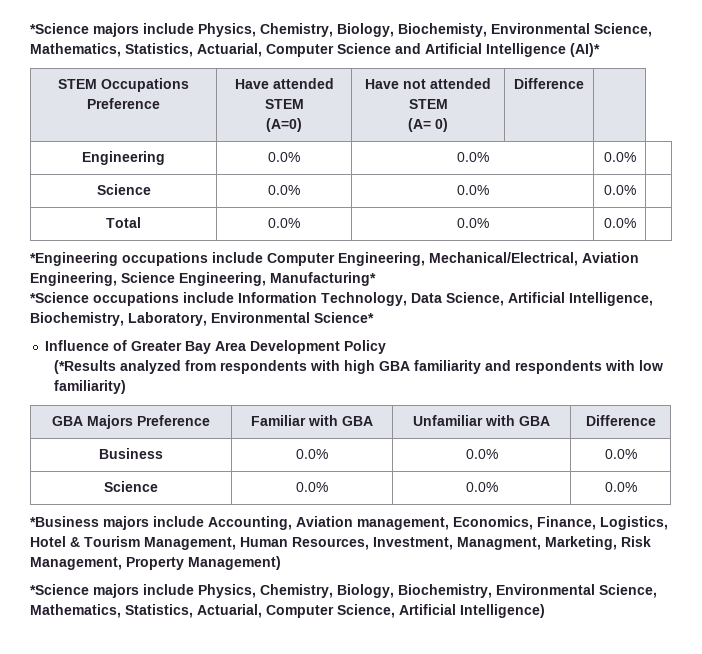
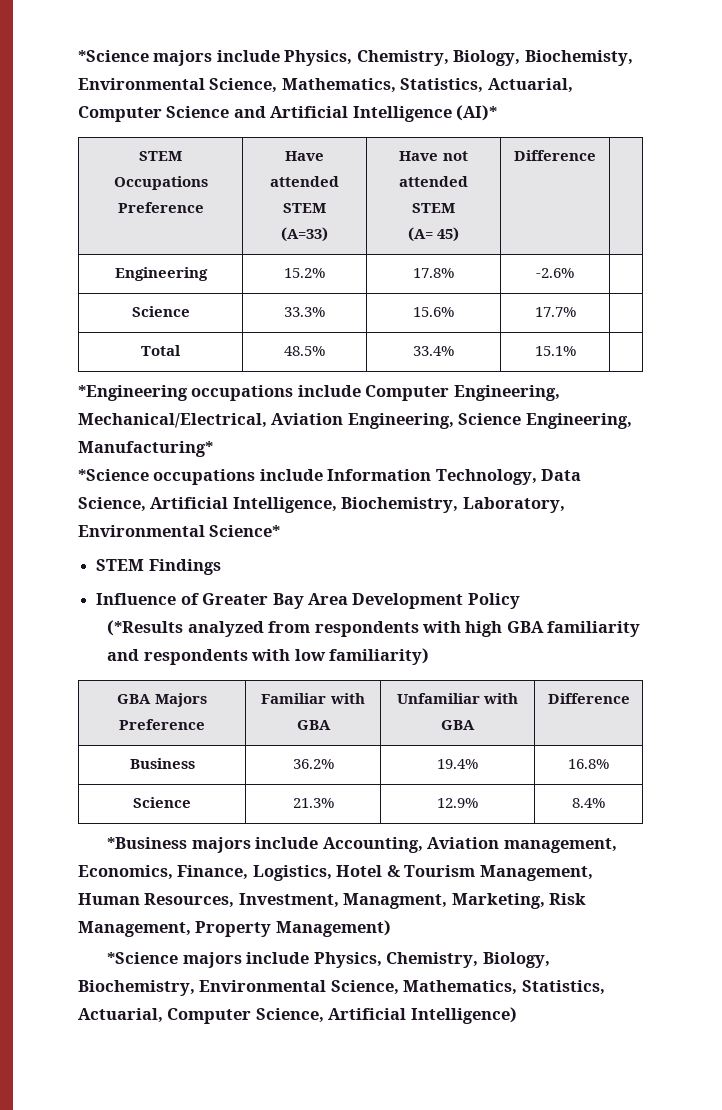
  STEM Occupations Preference | Have attended STEM
- (A=0) | Have not attended STEM
- (A= 0) | Difference |
+ (A=33) | Have not attended STEM
+ (A= 45) | Difference |
- Engineering | 0.0% | 0.0% | 0.0% |
- Science | 0.0% | 0.0% | 0.0% |
- Total | 0.0% | 0.0% | 0.0% |
+ Engineering | 15.2% | 17.8% | -2.6% |
+ Science | 33.3% | 15.6% | 17.7% |
+ Total | 48.5% | 33.4% | 15.1% |
+ STEM Findings
- Business | 0.0% | 0.0% | 0.0%
- Science | 0.0% | 0.0% | 0.0%
+ Business | 36.2% | 19.4% | 16.8%
+ Science | 21.3% | 12.9% | 8.4%

